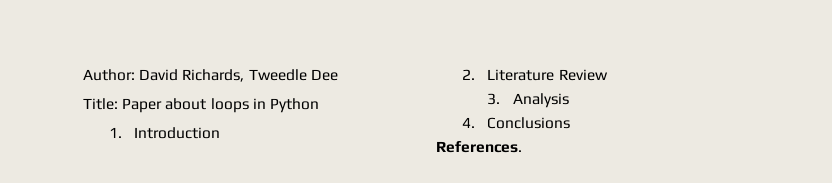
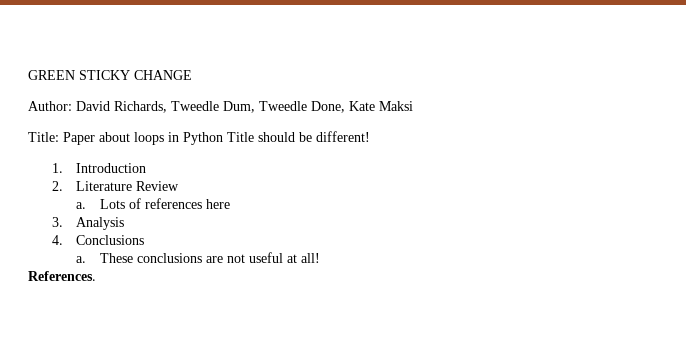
+ GREEN STICKY CHANGE
- Author: David Richards, Tweedle Dee
+ Author: David Richards, Tweedle Dum, Tweedle Done, Kate Maksi
- Title: Paper about loops in Python
+ Title: Paper about loops in Python Title should be different!
+ a. Lots of references here
  3. Analysis
  4. Conclusions
+ a. These conclusions are not useful at all!

